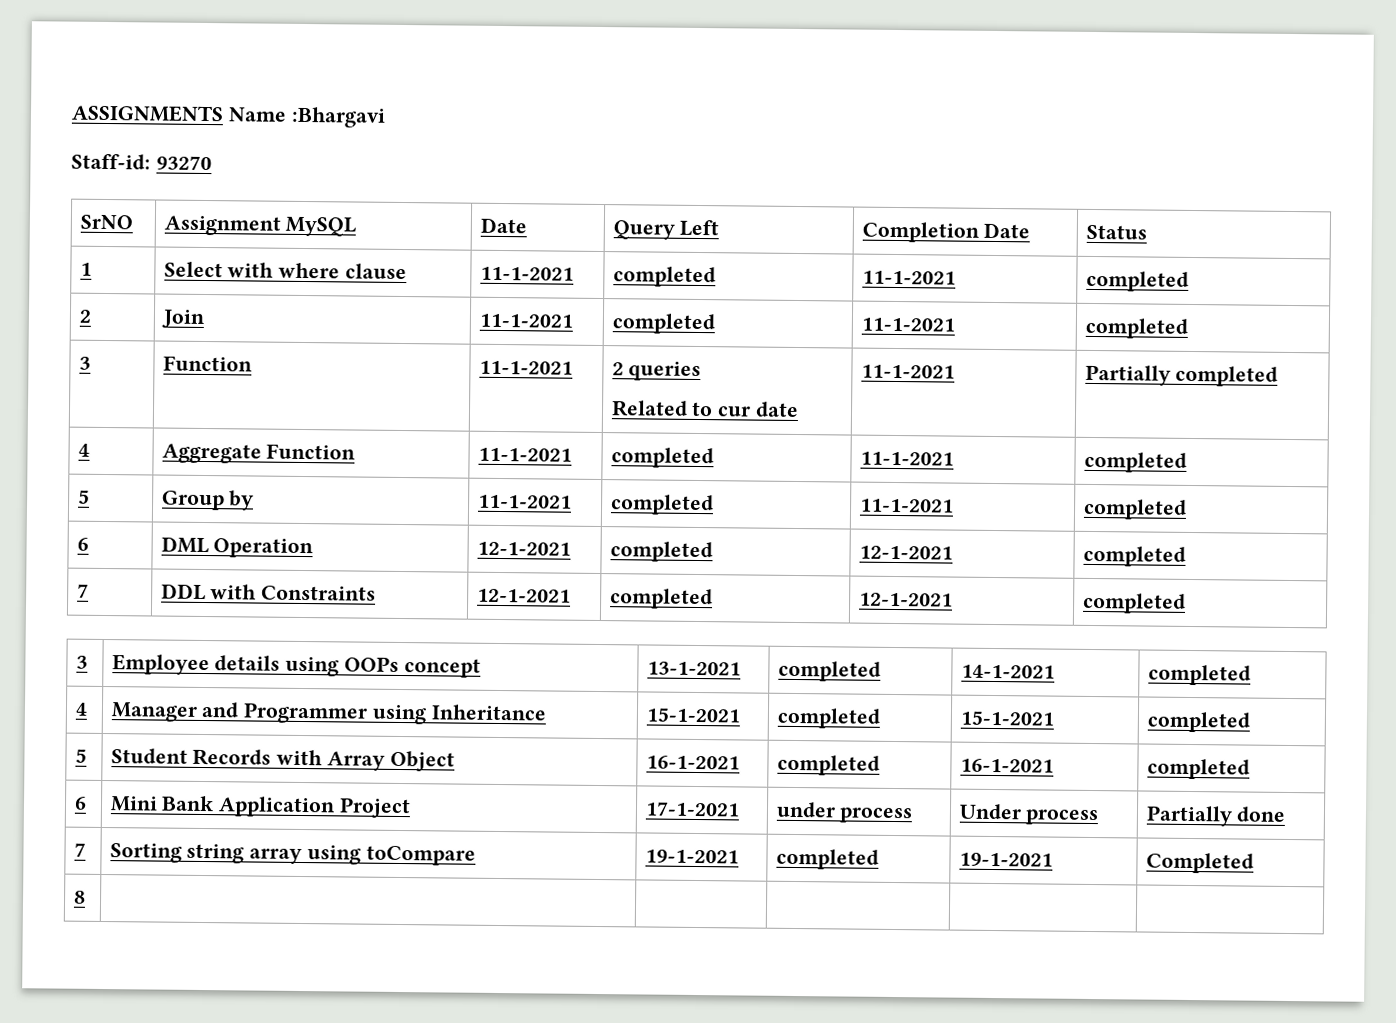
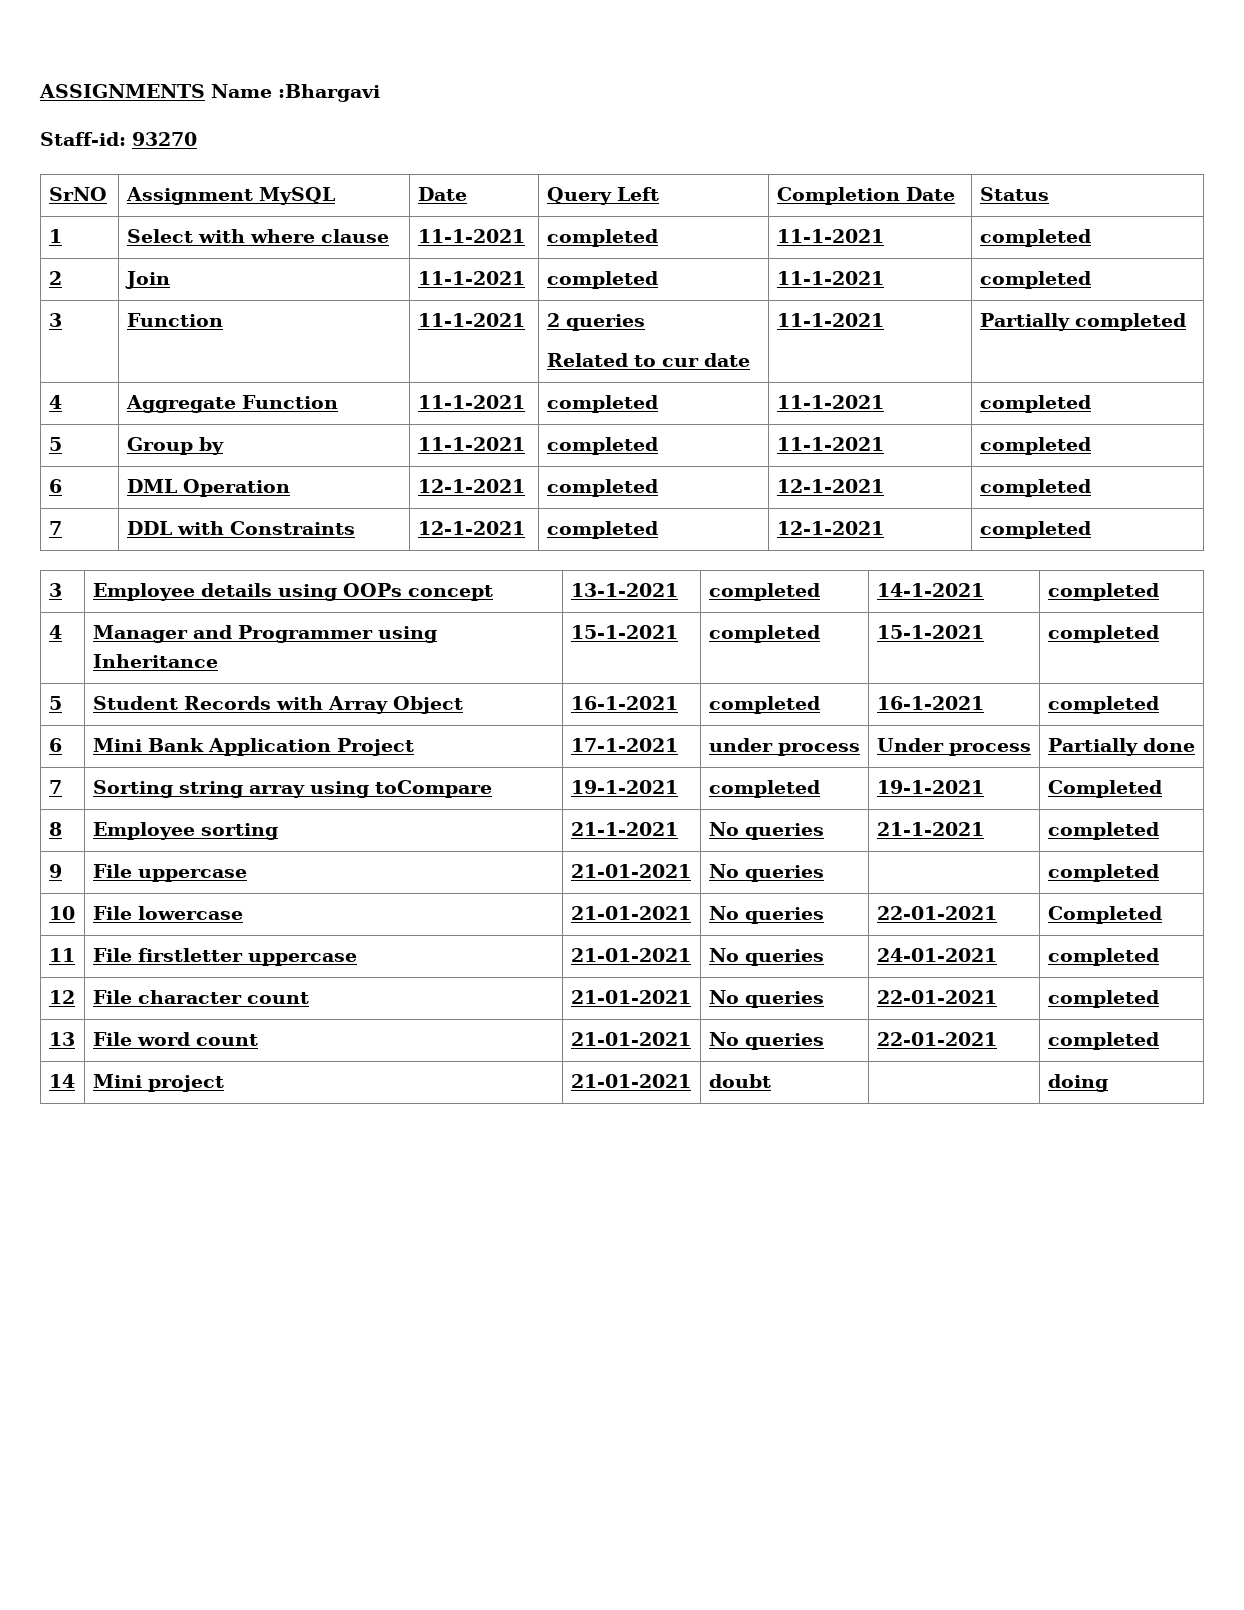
- 8 | | | | |
+ 8 | Employee sorting | 21-1-2021 | No queries | 21-1-2021 | completed
+ 9 | File uppercase | 21-01-2021 | No queries | | completed
+ 10 | File lowercase | 21-01-2021 | No queries | 22-01-2021 | Completed
+ 11 | File firstletter uppercase | 21-01-2021 | No queries | 24-01-2021 | completed
+ 12 | File character count | 21-01-2021 | No queries | 22-01-2021 | completed
+ 13 | File word count | 21-01-2021 | No queries | 22-01-2021 | completed
+ 14 | Mini project | 21-01-2021 | doubt | | doing

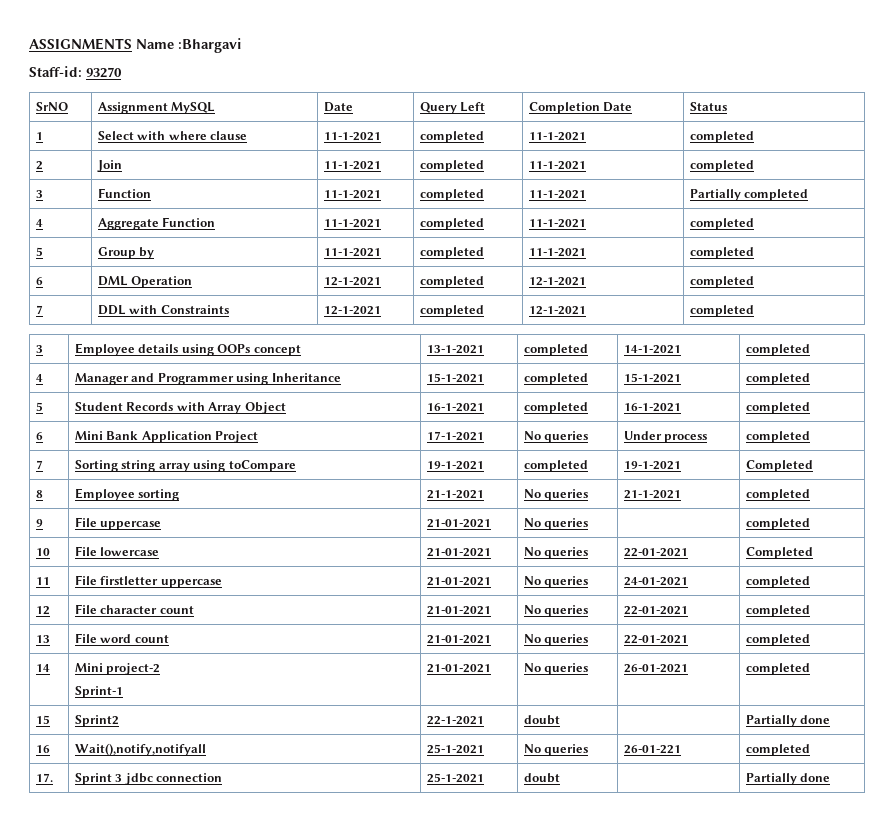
- 3 | Function | 11-1-2021 | 2 queries
- Related to cur date | 11-1-2021 | Partially completed
+ 3 | Function | 11-1-2021 | completed | 11-1-2021 | Partially completed
- 6 | Mini Bank Application Project | 17-1-2021 | under process | Under process | Partially done
+ 6 | Mini Bank Application Project | 17-1-2021 | No queries | Under process | completed
- 14 | Mini project | 21-01-2021 | doubt | | doing
+ 14 | Mini project-2
+ Sprint-1 | 21-01-2021 | No queries | 26-01-2021 | completed
+ 15 | Sprint2 | 22-1-2021 | doubt | | Partially done
+ 16 | Wait(),notify,notifyall | 25-1-2021 | No queries | 26-01-221 | completed
+ 17. | Sprint 3 jdbc connection | 25-1-2021 | doubt | | Partially done

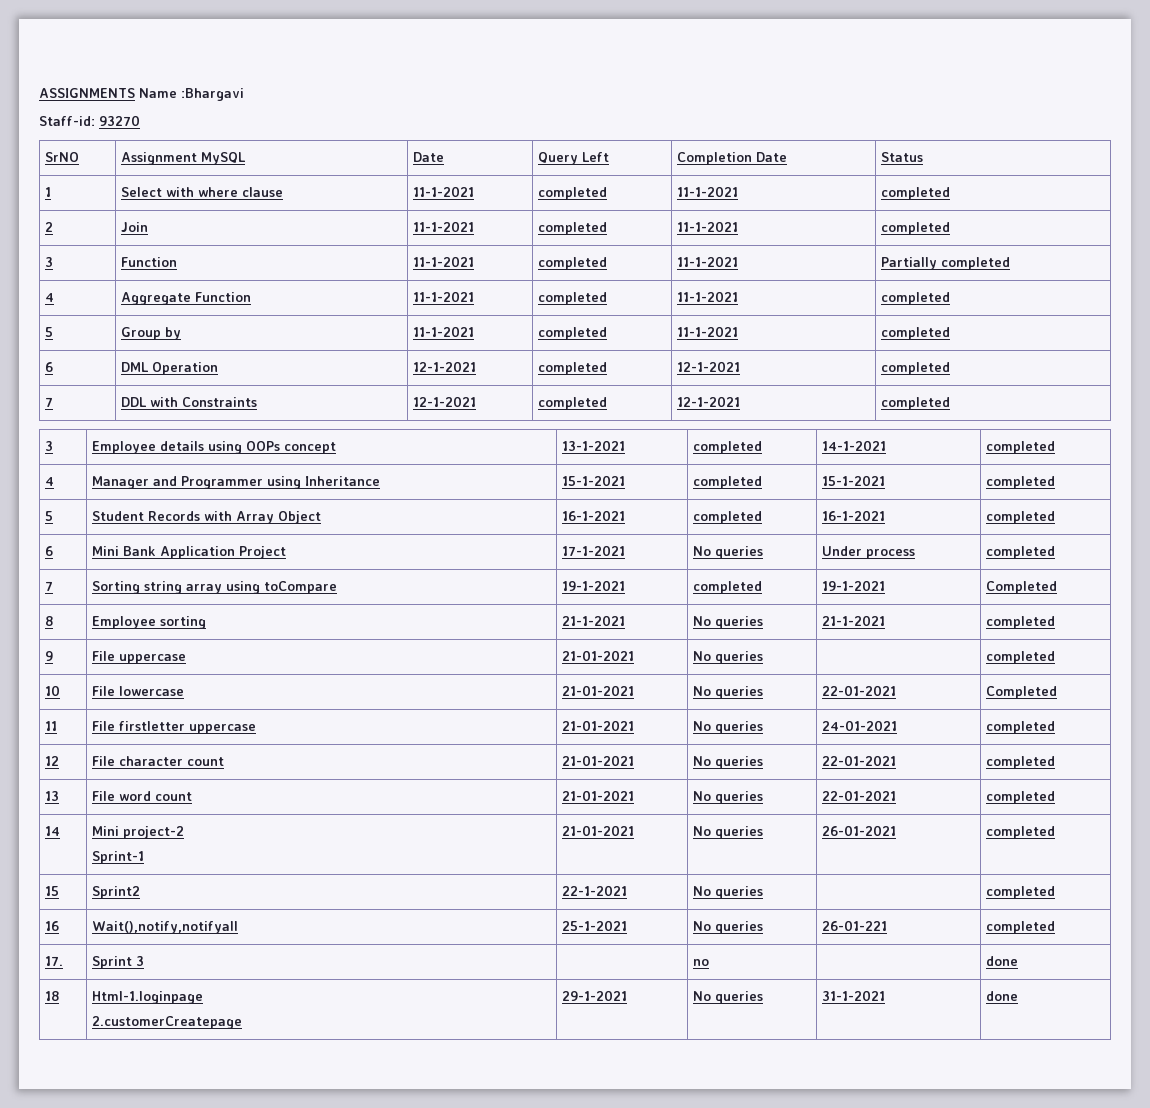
- 15 | Sprint2 | 22-1-2021 | doubt | | Partially done
+ 15 | Sprint2 | 22-1-2021 | No queries | | completed
- 17. | Sprint 3 jdbc connection | 25-1-2021 | doubt | | Partially done
+ 17. | Sprint 3 | | no | | done
+ 18 | Html-1.loginpage
+ 2.customerCreatepage | 29-1-2021 | No queries | 31-1-2021 | done

